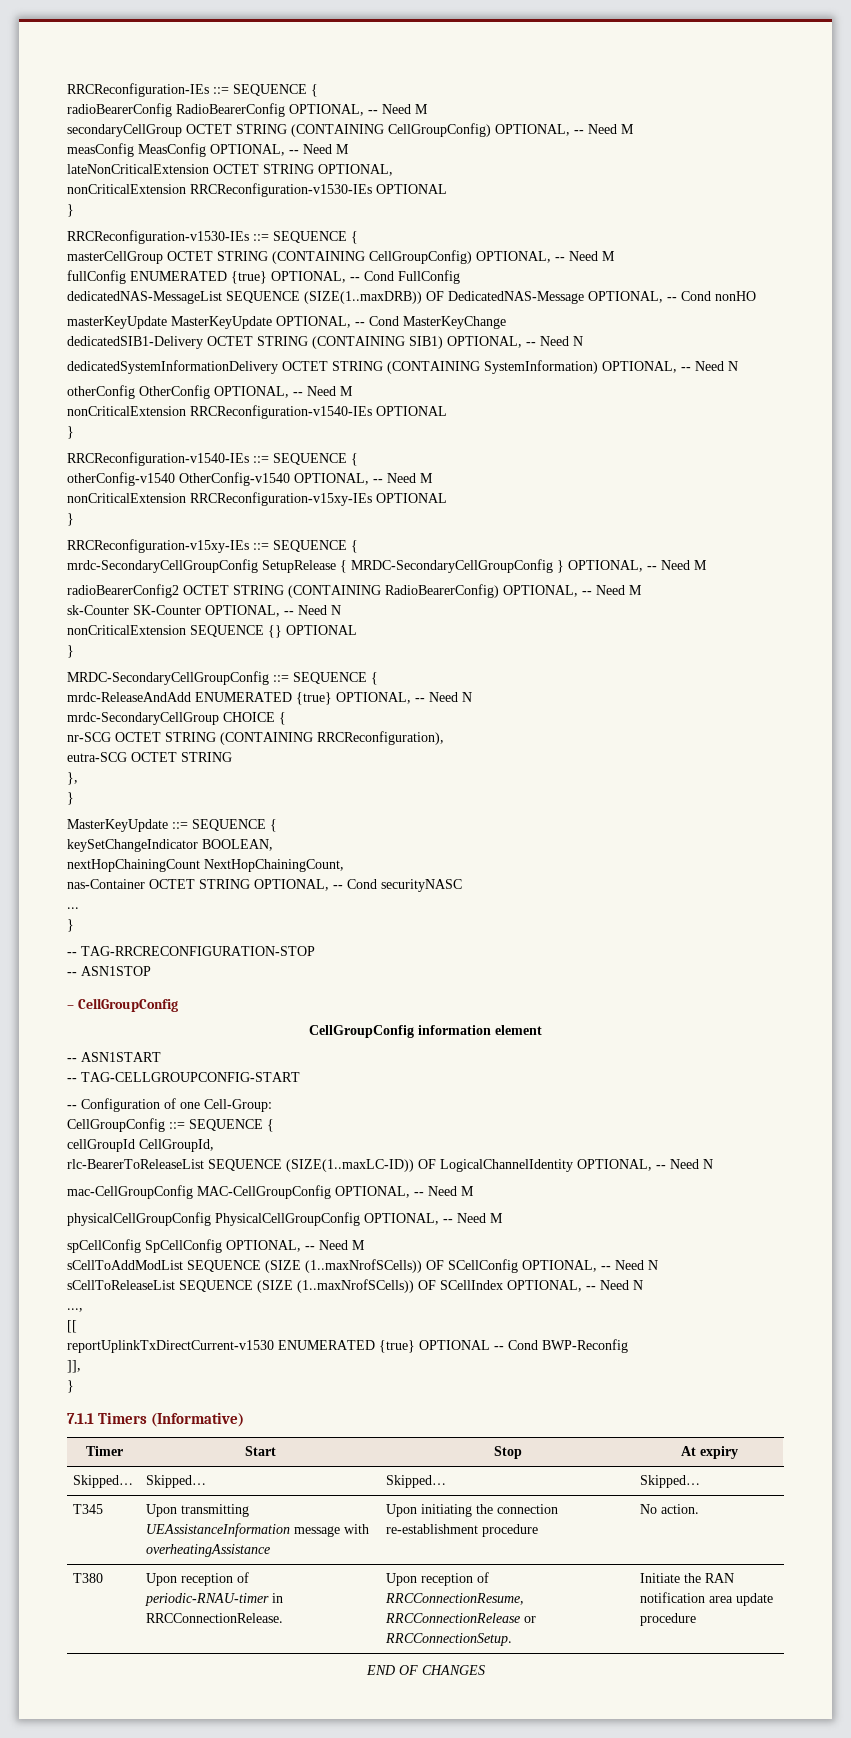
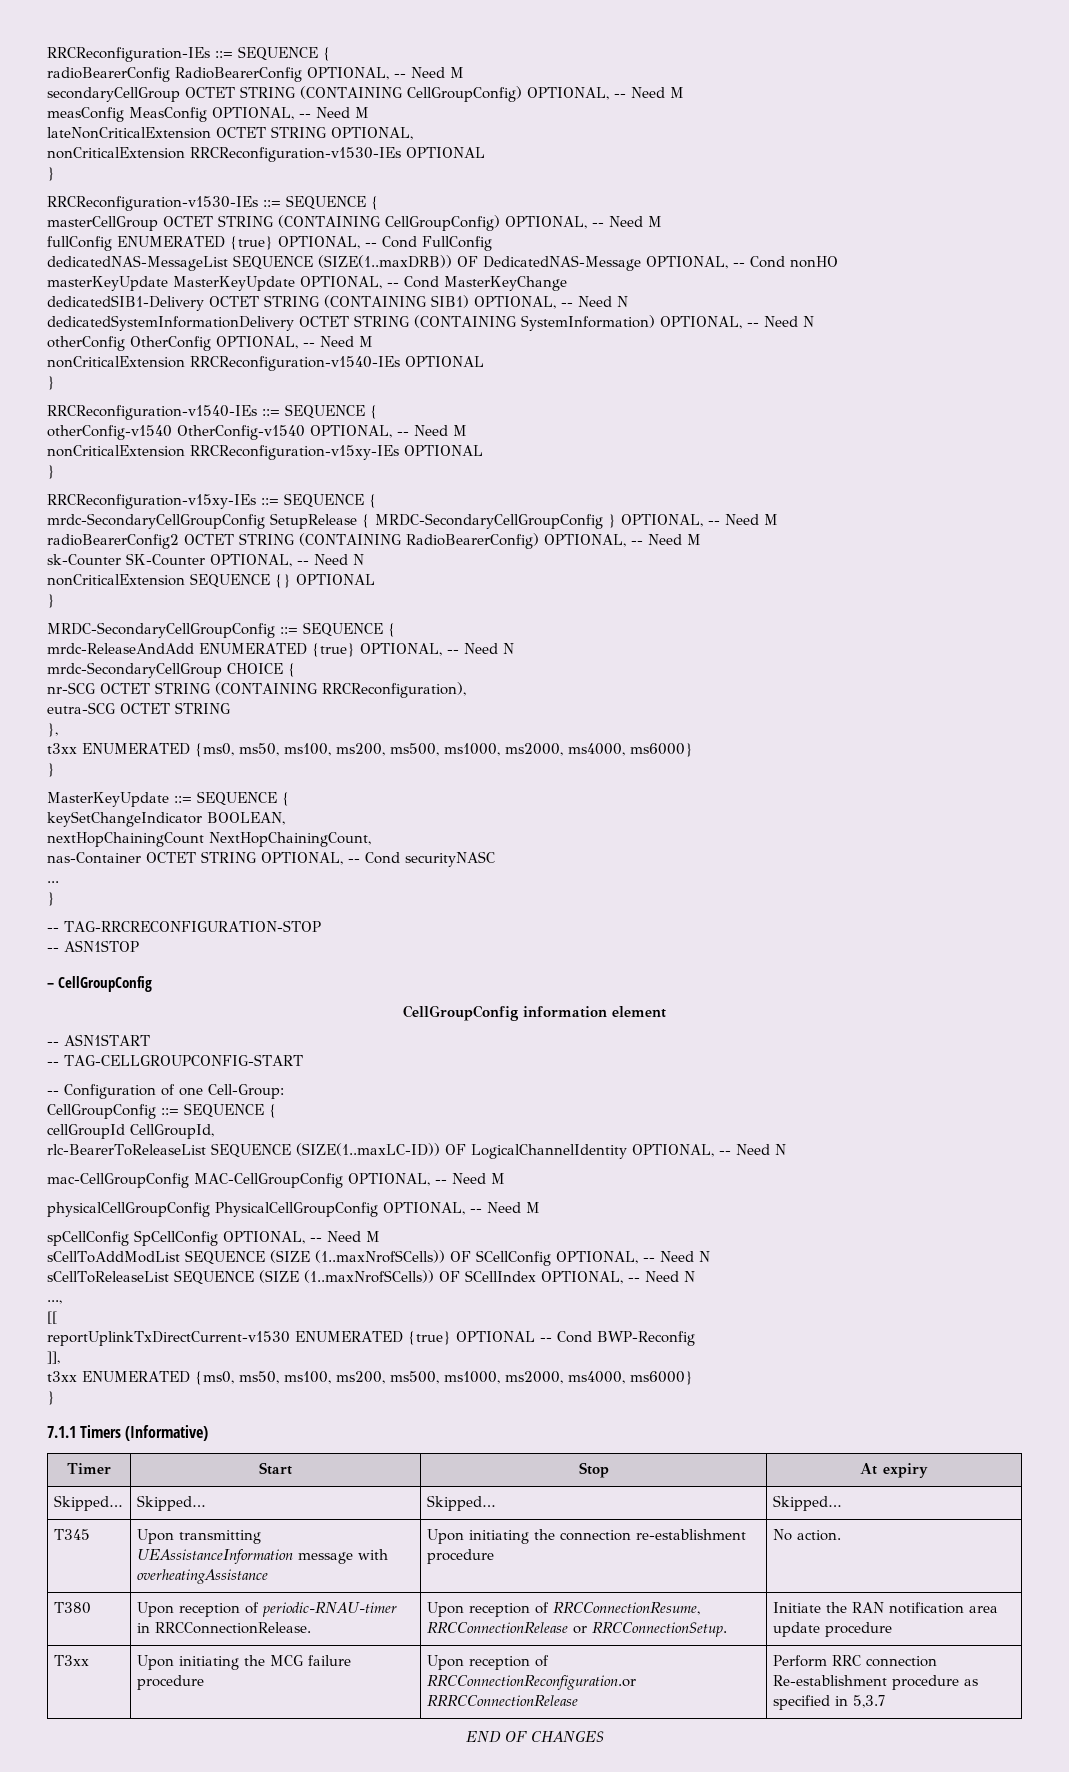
  },
+ t3xx ENUMERATED {ms0, ms50, ms100, ms200, ms500, ms1000, ms2000, ms4000, ms6000}
  ]],
+ t3xx ENUMERATED {ms0, ms50, ms100, ms200, ms500, ms1000, ms2000, ms4000, ms6000}
+ T3xx | Upon initiating the MCG failure procedure | Upon reception of RRCConnectionReconfiguration.or RRRCConnectionRelease | Perform RRC connection Re-establishment procedure as specified in 5,3.7

